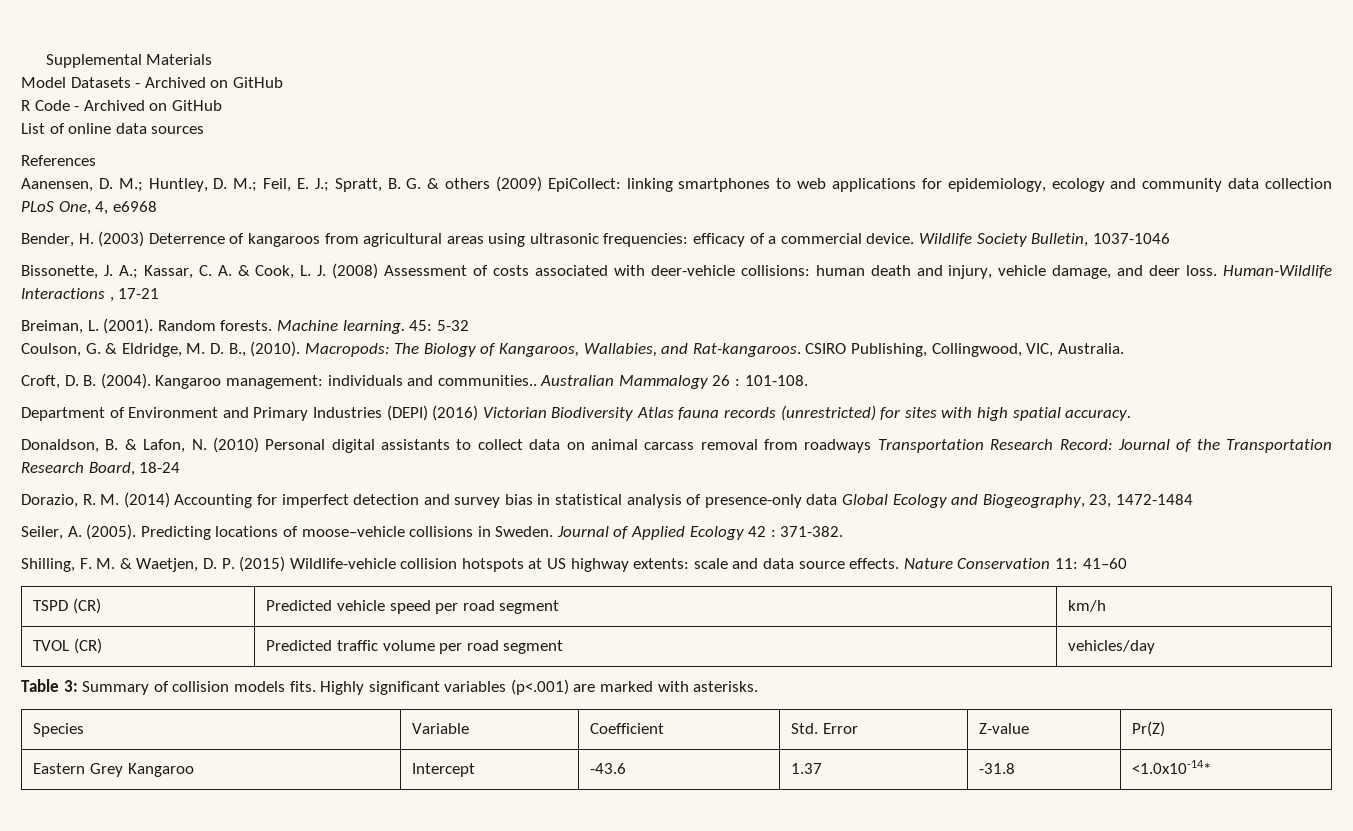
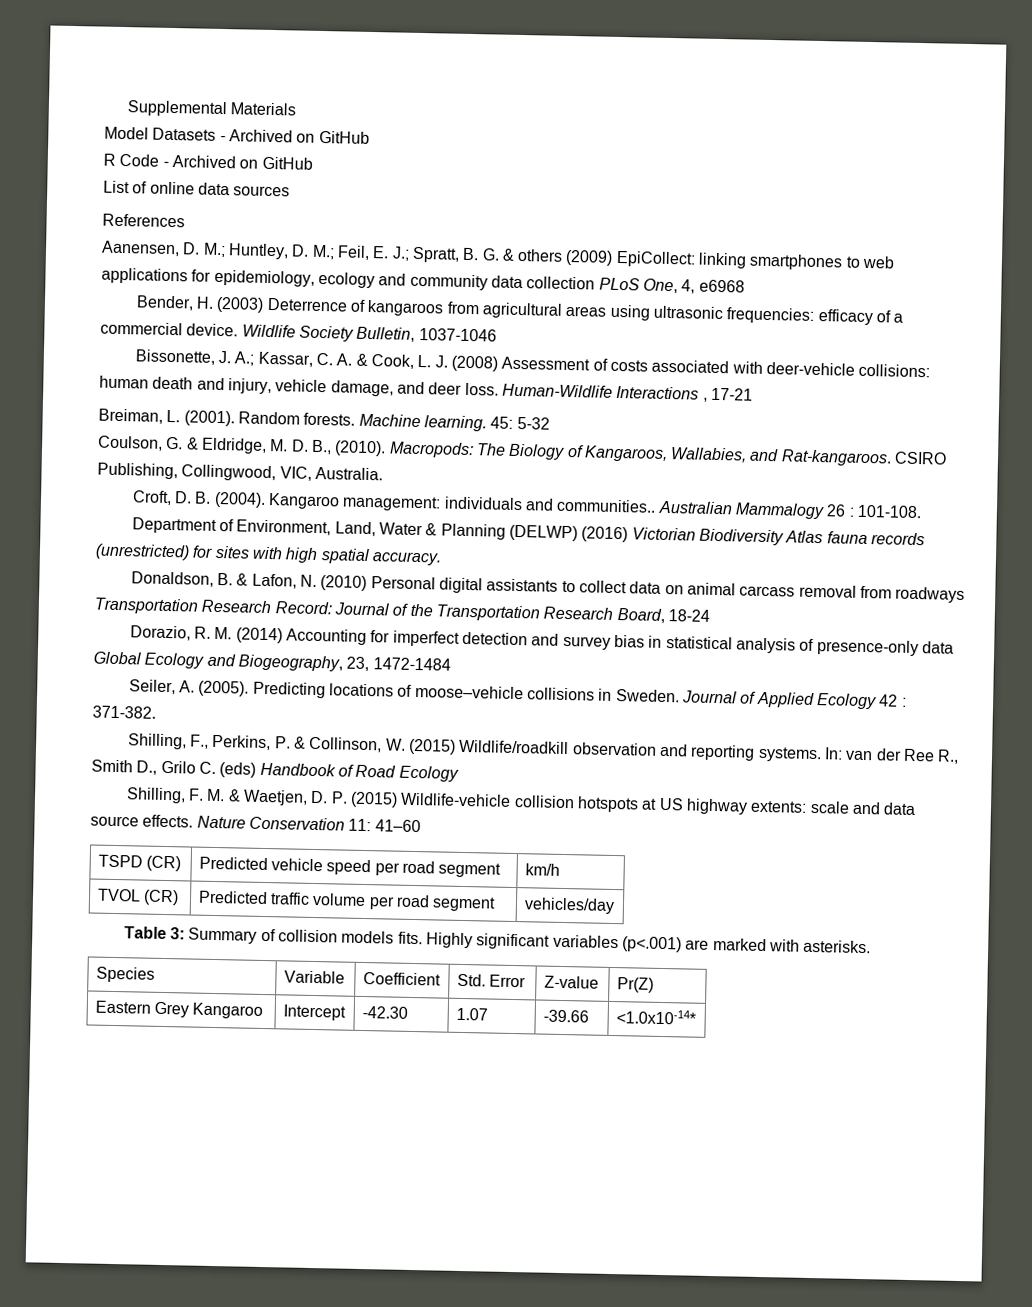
- Department of Environment and Primary Industries (DEPI) (2016) Victorian Biodiversity Atlas fauna records (unrestricted) for sites with high spatial accuracy.
+ Department of Environment, Land, Water & Planning (DELWP) (2016) Victorian Biodiversity Atlas fauna records (unrestricted) for sites with high spatial accuracy.
+ Shilling, F., Perkins, P. & Collinson, W. (2015) Wildlife/roadkill observation and reporting systems. In: van der Ree R., Smith D., Grilo C. (eds) Handbook of Road Ecology
- Eastern Grey Kangaroo | Intercept | -43.6 | 1.37 | -31.8 | <1.0x10-14*
+ Eastern Grey Kangaroo | Intercept | -42.30 | 1.07 | -39.66 | <1.0x10-14*

